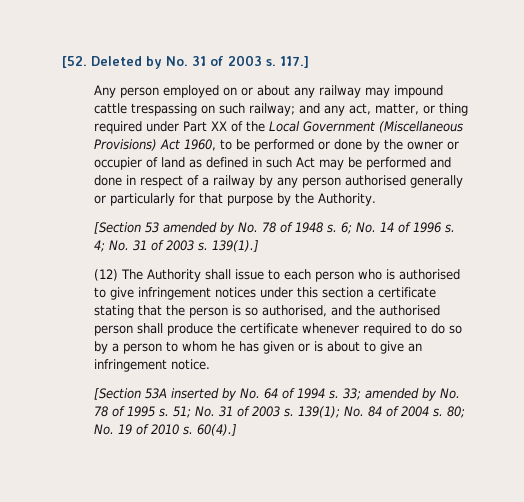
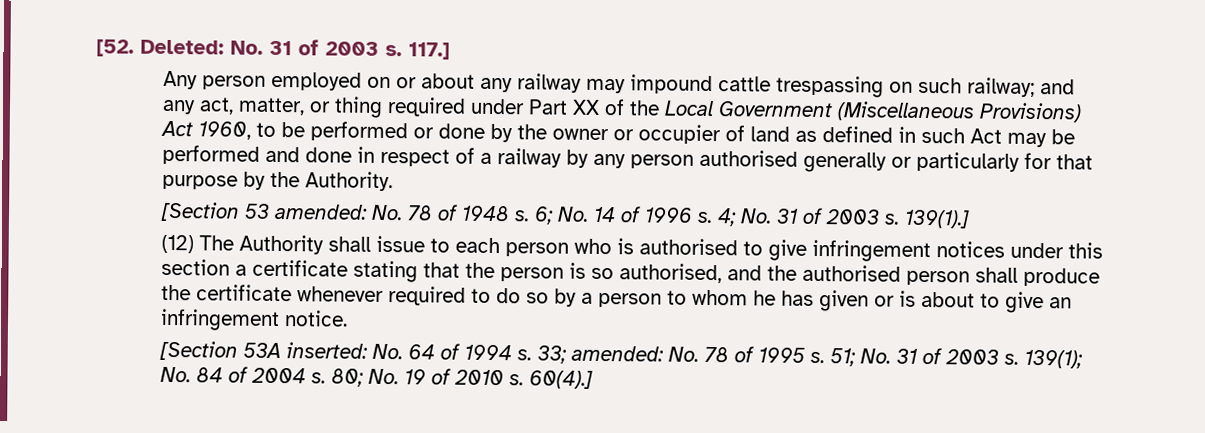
- [52. Deleted by No. 31 of 2003 s.
+ [52. Deleted: No. 31 of 2003 s.
- [Section 53 amended by No. 78 of 1948 s.
+ [Section 53 amended: No. 78 of 1948 s.
- [Section 53A inserted by No. 64 of 1994 s.
+ [Section 53A inserted: No. 64 of 1994 s.
- 33; amended by No. 78 of 1995 s.
+ 33; amended: No. 78 of 1995 s.

